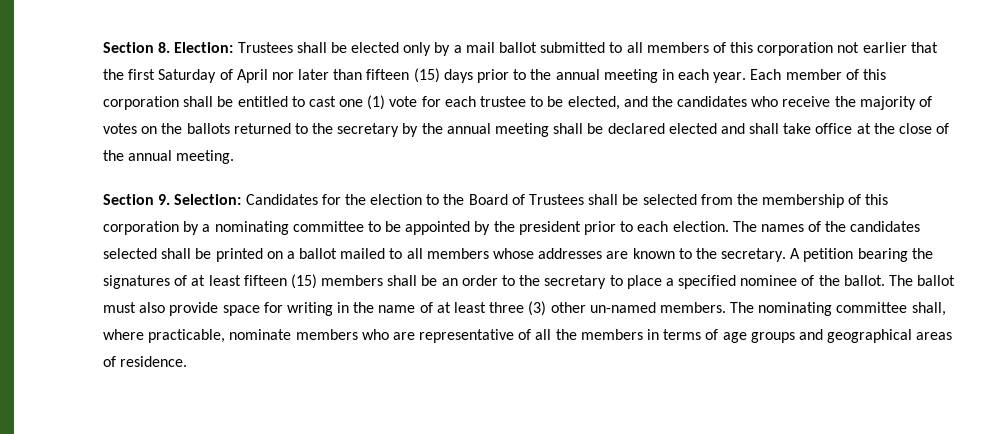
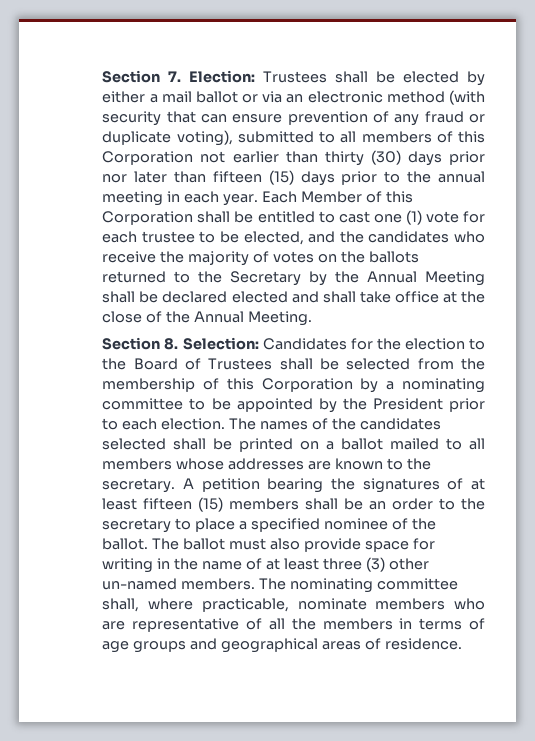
- Section 8. Election: Trustees shall be elected only by a mail ballot submitted to all members of this corporation not earlier that the first Saturday of April nor later than fifteen (15) days prior to the annual meeting in each year.
+ Section 7. Election: Trustees shall be elected by either a mail ballot or via an electronic method (with security that can ensure prevention of any fraud or duplicate voting), submitted to all members of this Corporation not earlier than thirty (30) days prior nor later than fifteen (15) days prior to the annual meeting in each year.
- Each member of this corporation shall be entitled to cast one (1) vote for each trustee to be elected, and the candidates who receive the majority of votes on the ballots returned to the secretary by the annual meeting shall be declared elected and shall take office at the close of the annual meeting.
- Section 9. Selection:
+ Each Member of this Corporation shall be entitled to cast one (1) vote for each trustee to be elected, and the candidates who receive the majority of votes on the ballots returned to the Secretary by the Annual Meeting shall be declared elected and shall take office at the close of the Annual Meeting.
+ Section 8. Selection:
- Candidates for the election to the Board of Trustees shall be selected from the membership of this corporation by a nominating committee to be appointed by the president prior to each election.
+ Candidates for the election to the Board of Trustees shall be selected from the membership of this Corporation by a nominating committee to be appointed by the President prior to each election.

